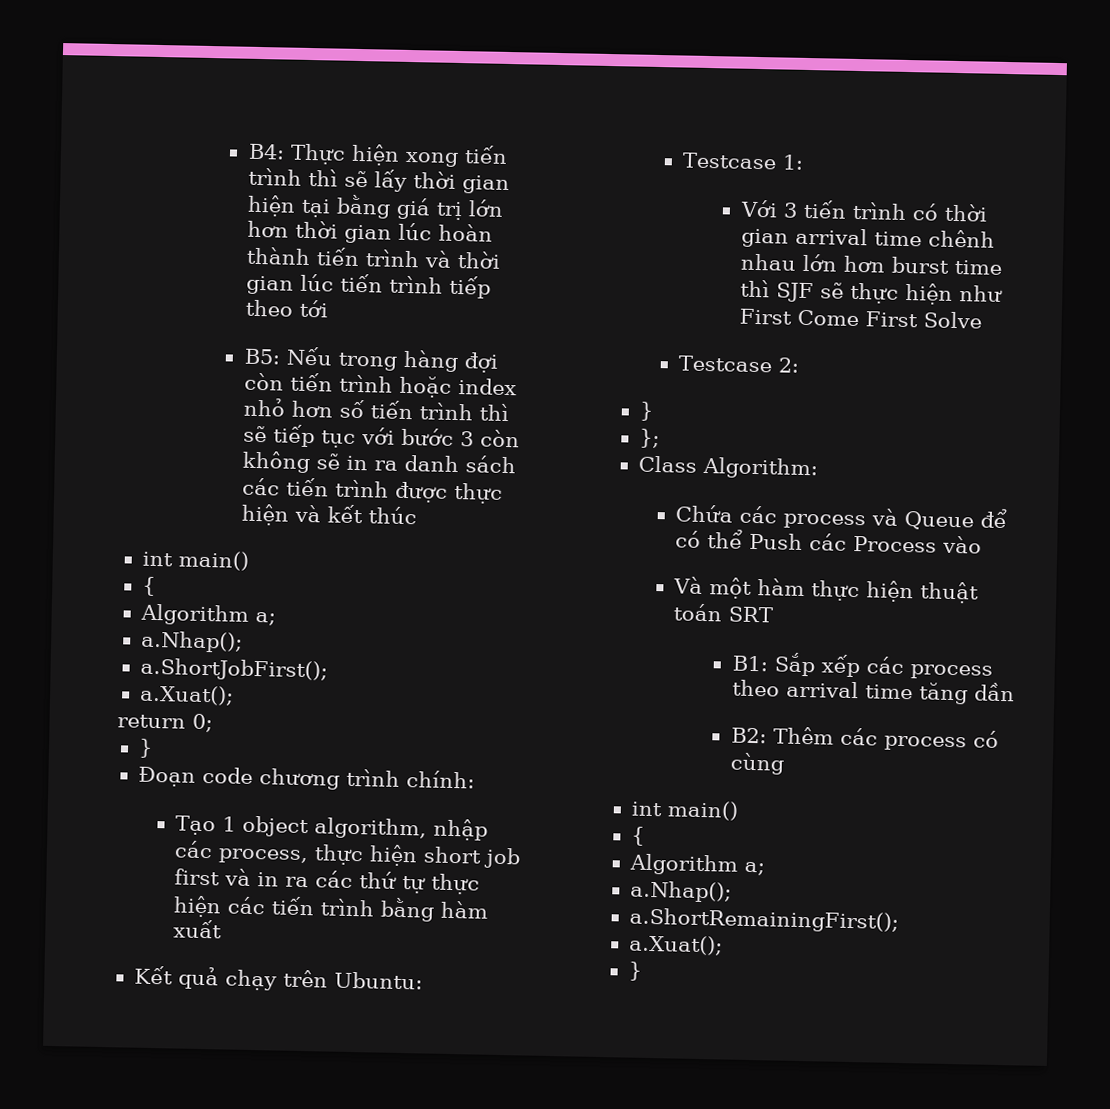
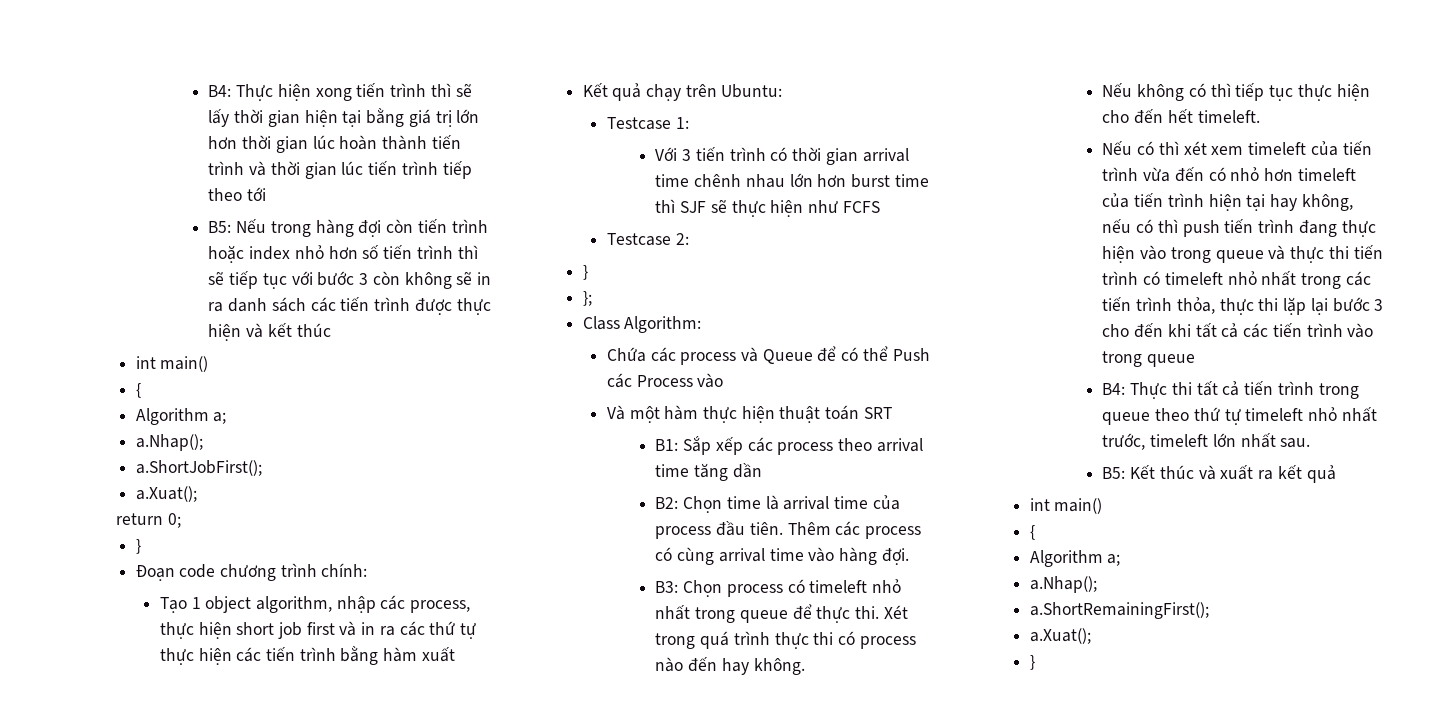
- Với 3 tiến trình có thời gian arrival time chênh nhau lớn hơn burst time thì SJF sẽ thực hiện như First Come First Solve
+ Với 3 tiến trình có thời gian arrival time chênh nhau lớn hơn burst time thì SJF sẽ thực hiện như FCFS
- B2: Thêm các process có cùng
+ B2: Chọn time là arrival time của process đầu tiên. Thêm các process có cùng arrival time vào hàng đợi.
+ B3: Chọn process có timeleft nhỏ nhất trong queue để thực thi. Xét trong quá trình thực thi có process nào đến hay không.
+ Nếu không có thì tiếp tục thực hiện cho đến hết timeleft.
+ Nếu có thì xét xem timeleft của tiến trình vừa đến có nhỏ hơn timeleft của tiến trình hiện tại hay không, nếu có thì push tiến trình đang thực hiện vào trong queue và thực thi tiến trình có timeleft nhỏ nhất trong các tiến trình thỏa, thực thi lặp lại bước 3 cho đến khi tất cả các tiến trình vào trong queue
+ B4: Thực thi tất cả tiến trình trong queue theo thứ tự timeleft nhỏ nhất trước, timeleft lớn nhất sau.
+ B5: Kết thúc và xuất ra kết quả

